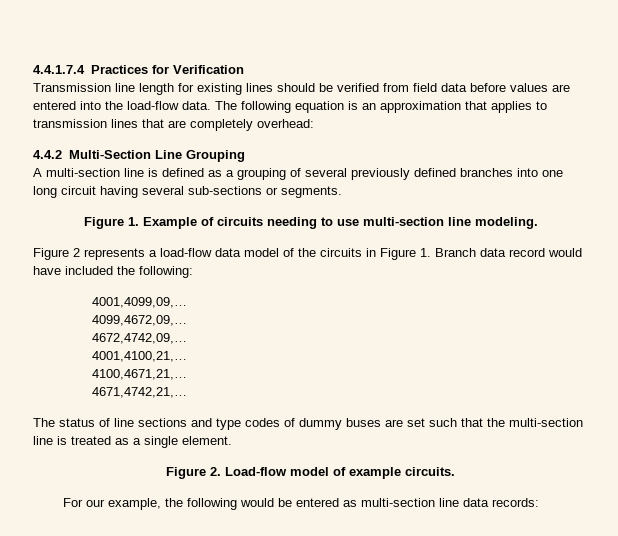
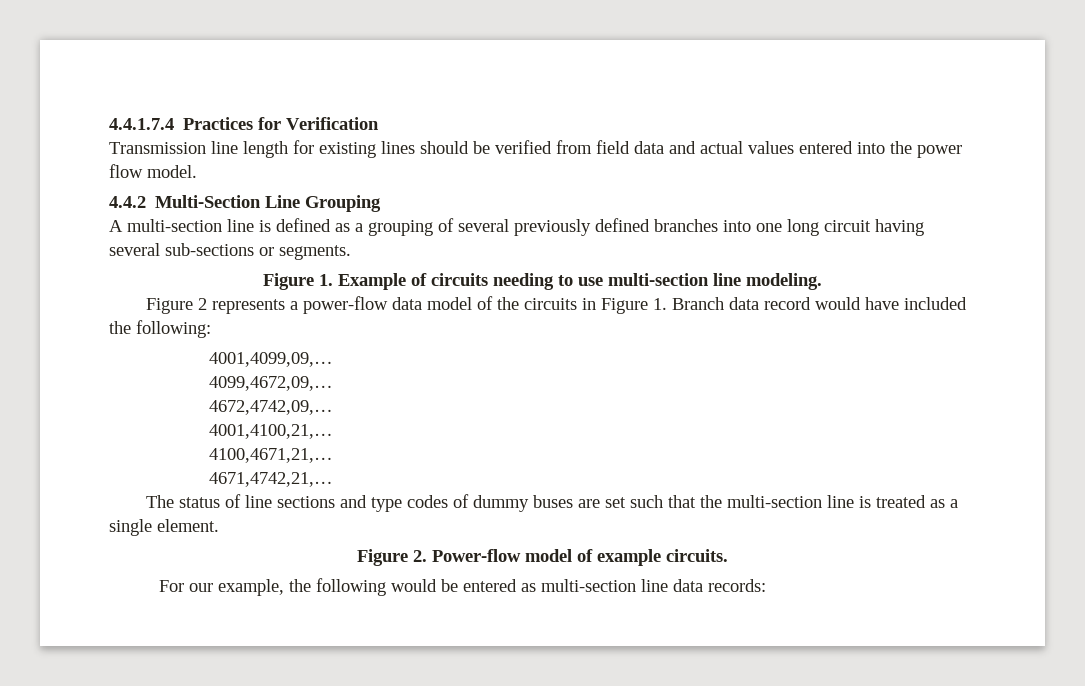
- Transmission line length for existing lines should be verified from field data before values are entered into the load-flow data. The following equation is an approximation that applies to transmission lines that are completely overhead:
+ Transmission line length for existing lines should be verified from field data and actual values entered into the power flow model.
- Figure 2 represents a load-flow data model of the circuits in Figure 1. Branch data record would have included the following:
+ Figure 2 represents a power-flow data model of the circuits in Figure 1. Branch data record would have included the following:
- Figure 2. Load-flow model of example circuits.
+ Figure 2. Power-flow model of example circuits.

